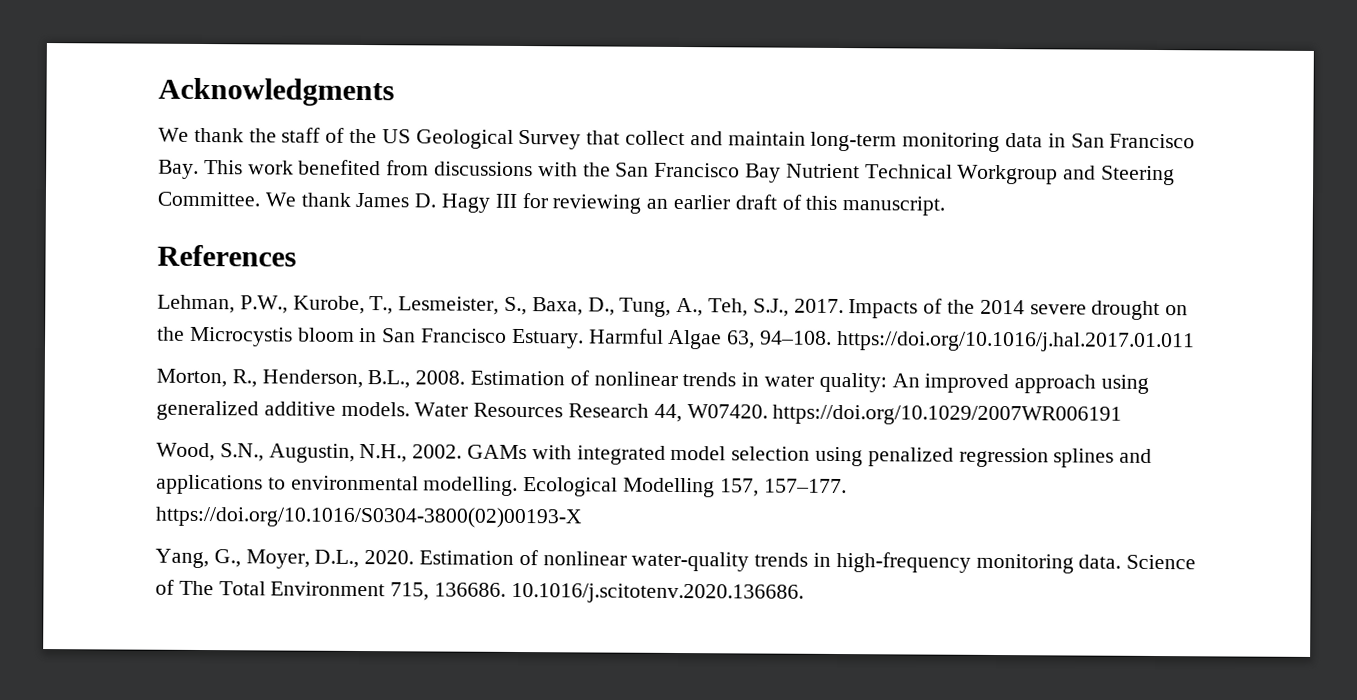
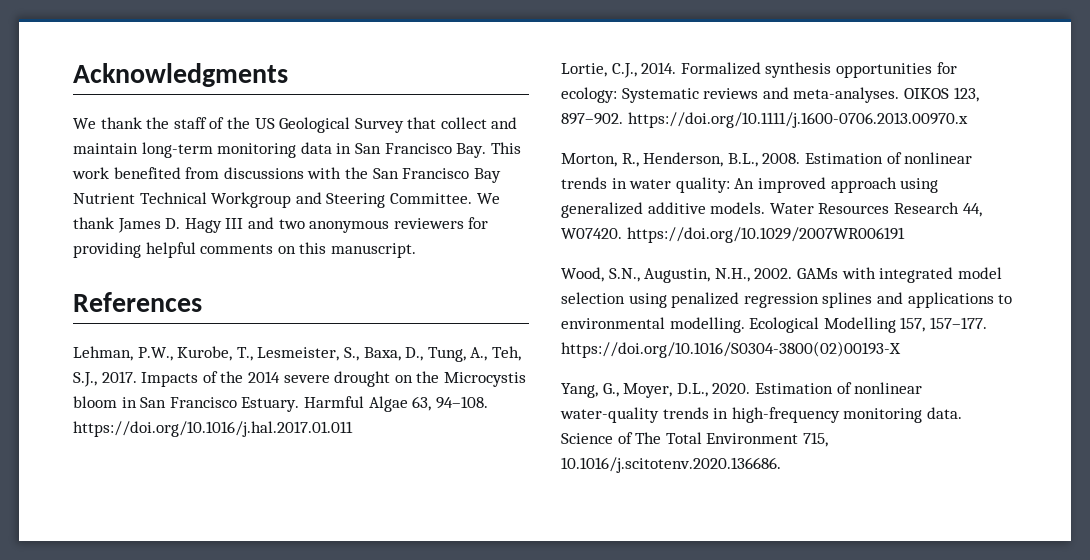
- We thank James D. Hagy III for reviewing an earlier draft of this manuscript.
+ We thank James D. Hagy III and two anonymous reviewers for providing helpful comments on this manuscript.
+ Lortie, C.J., 2014. Formalized synthesis opportunities for ecology: Systematic reviews and meta-analyses. OIKOS 123, 897–902. https://doi.org/10.1111/j.1600-0706.2013.00970.x
- Science of The Total Environment 715, 136686. 10.1016/j.scitotenv.2020.136686.
+ Science of The Total Environment 715, 10.1016/j.scitotenv.2020.136686.

